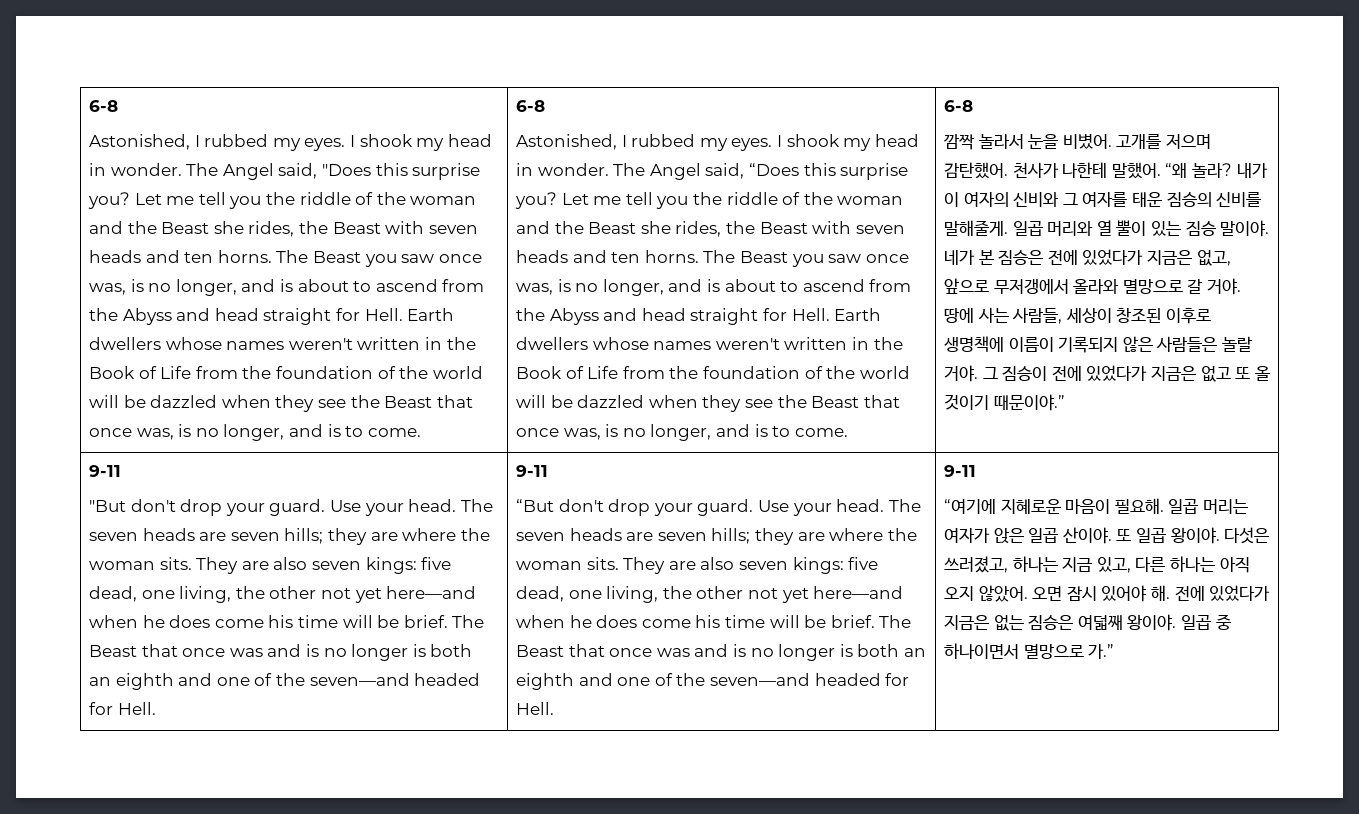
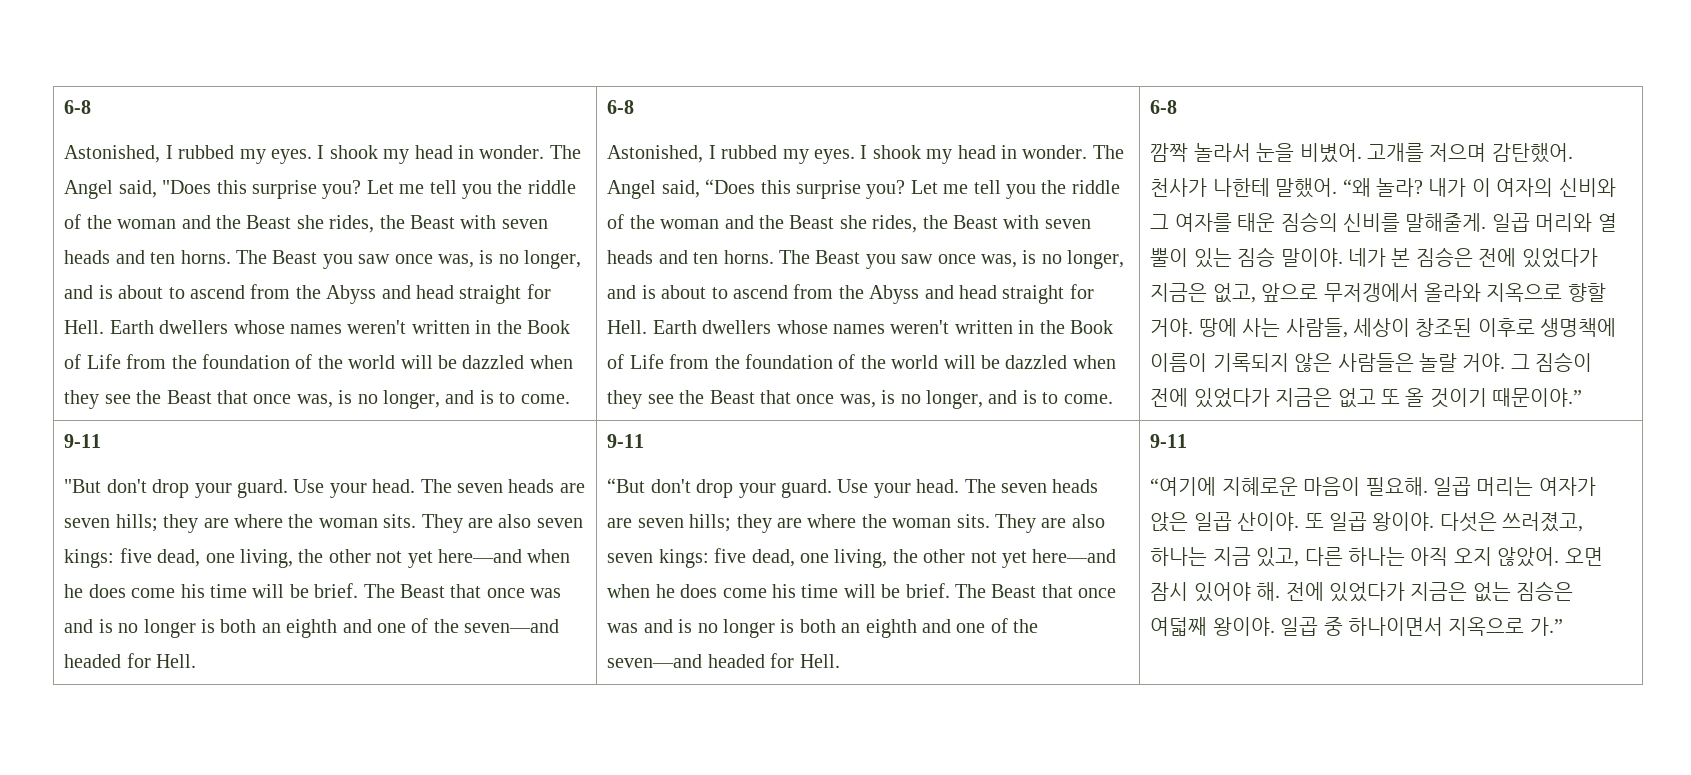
- 네가 본 짐승은 전에 있었다가 지금은 없고, 앞으로 무저갱에서 올라와 멸망으로 갈 거야.
+ 네가 본 짐승은 전에 있었다가 지금은 없고, 앞으로 무저갱에서 올라와 지옥으로 향할 거야.
- 일곱 중 하나이면서 멸망으로 가.”
+ 일곱 중 하나이면서 지옥으로 가.”

